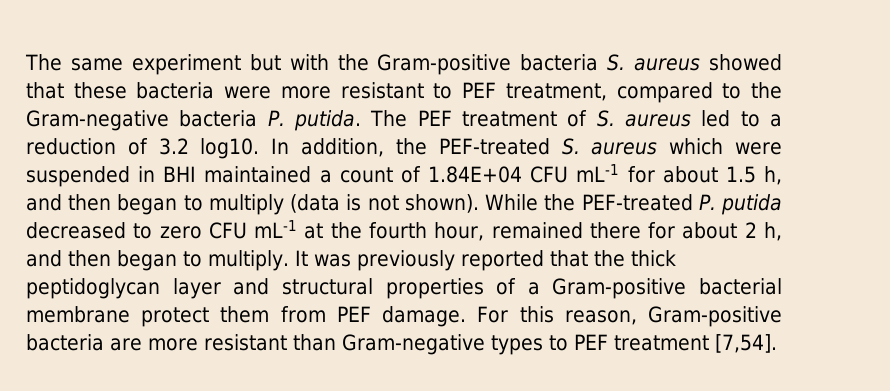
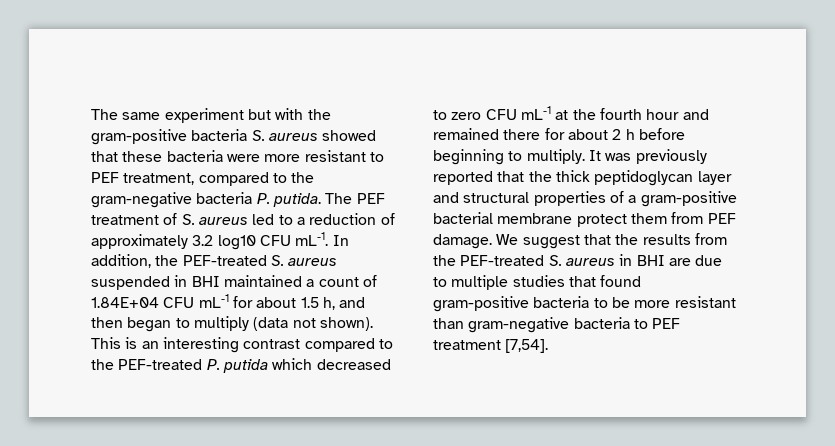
- The same experiment but with the Gram-positive bacteria S. aureus showed that these bacteria were more resistant to PEF treatment, compared to the Gram-negative bacteria P. putida.
+ The same experiment but with the gram-positive bacteria S. aureus showed that these bacteria were more resistant to PEF treatment, compared to the gram-negative bacteria P. putida.
- The PEF treatment of S. aureus led to a reduction of 3.2 log10.
+ The PEF treatment of S. aureus led to a reduction of approximately 3.2 log10 CFU mL-1.
- In addition, the PEF-treated S. aureus which were suspended in BHI maintained a count of 1.84E+04 CFU mL-1 for about 1.5 h, and then began to multiply (data is not shown).
+ In addition, the PEF-treated S. aureus suspended in BHI maintained a count of 1.84E+04 CFU mL-1 for about 1.5 h, and then began to multiply (data not shown).
- While the PEF-treated P. putida decreased to zero CFU mL-1 at the fourth hour, remained there for about 2 h, and then began to multiply.
+ This is an interesting contrast compared to the PEF-treated P. putida which decreased to zero CFU mL-1 at the fourth hour and remained there for about 2 h before beginning to multiply.
- It was previously reported that the thick peptidoglycan layer and structural properties of a Gram-positive bacterial membrane protect them from PEF damage.
+ It was previously reported that the thick peptidoglycan layer and structural properties of a gram-positive bacterial membrane protect them from PEF damage.
- For this reason, Gram-positive bacteria are more resistant than Gram-negative types to PEF treatment [7,54].
+ We suggest that the results from the PEF-treated S. aureus in BHI are due to multiple studies that found gram-positive bacteria to be more resistant than gram-negative bacteria to PEF treatment [7,54].

